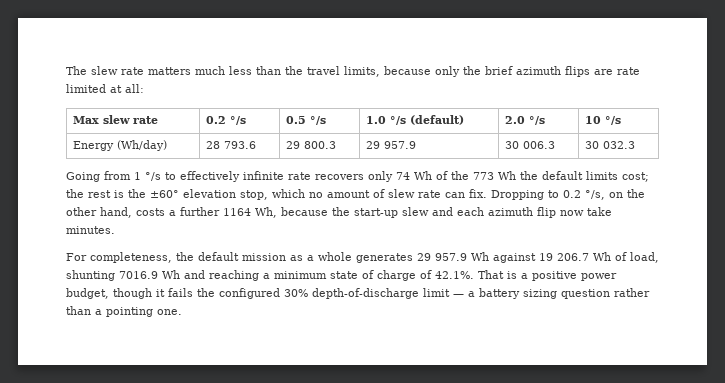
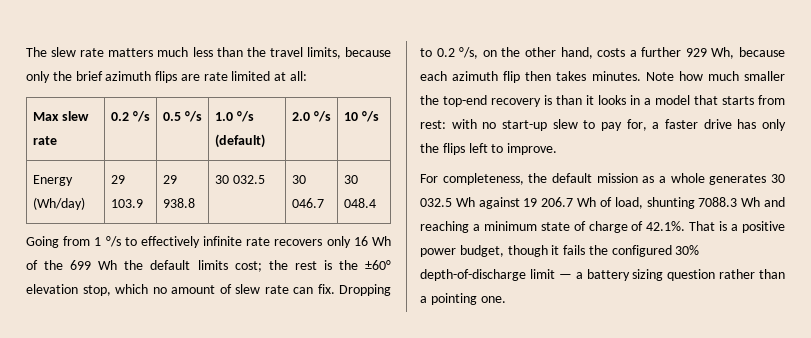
- Energy (Wh/day) | 28 793.6 | 29 800.3 | 29 957.9 | 30 006.3 | 30 032.3
+ Energy (Wh/day) | 29 103.9 | 29 938.8 | 30 032.5 | 30 046.7 | 30 048.4
- Going from 1 °/s to effectively infinite rate recovers only 74 Wh of the 773 Wh the default limits cost; the rest is the ±60° elevation stop, which no amount of slew rate can fix.
+ Going from 1 °/s to effectively infinite rate recovers only 16 Wh of the 699 Wh the default limits cost; the rest is the ±60° elevation stop, which no amount of slew rate can fix.
- Dropping to 0.2 °/s, on the other hand, costs a further 1164 Wh, because the start-up slew and each azimuth flip now take minutes.
+ Dropping to 0.2 °/s, on the other hand, costs a further 929 Wh, because each azimuth flip then takes minutes. Note how much smaller the top-end recovery is than it looks in a model that starts from rest: with no start-up slew to pay for, a faster drive has only the flips left to improve.
- For completeness, the default mission as a whole generates 29 957.9 Wh against 19 206.7 Wh of load, shunting 7016.9 Wh and reaching a minimum state of charge of 42.1%. That is a positive power budget, though it fails the configured 30% depth-of-discharge limit — a battery sizing question rather than a pointing one.
+ For completeness, the default mission as a whole generates 30 032.5 Wh against 19 206.7 Wh of load, shunting 7088.3 Wh and reaching a minimum state of charge of 42.1%. That is a positive power budget, though it fails the configured 30% depth-of-discharge limit — a battery sizing question rather than a pointing one.

